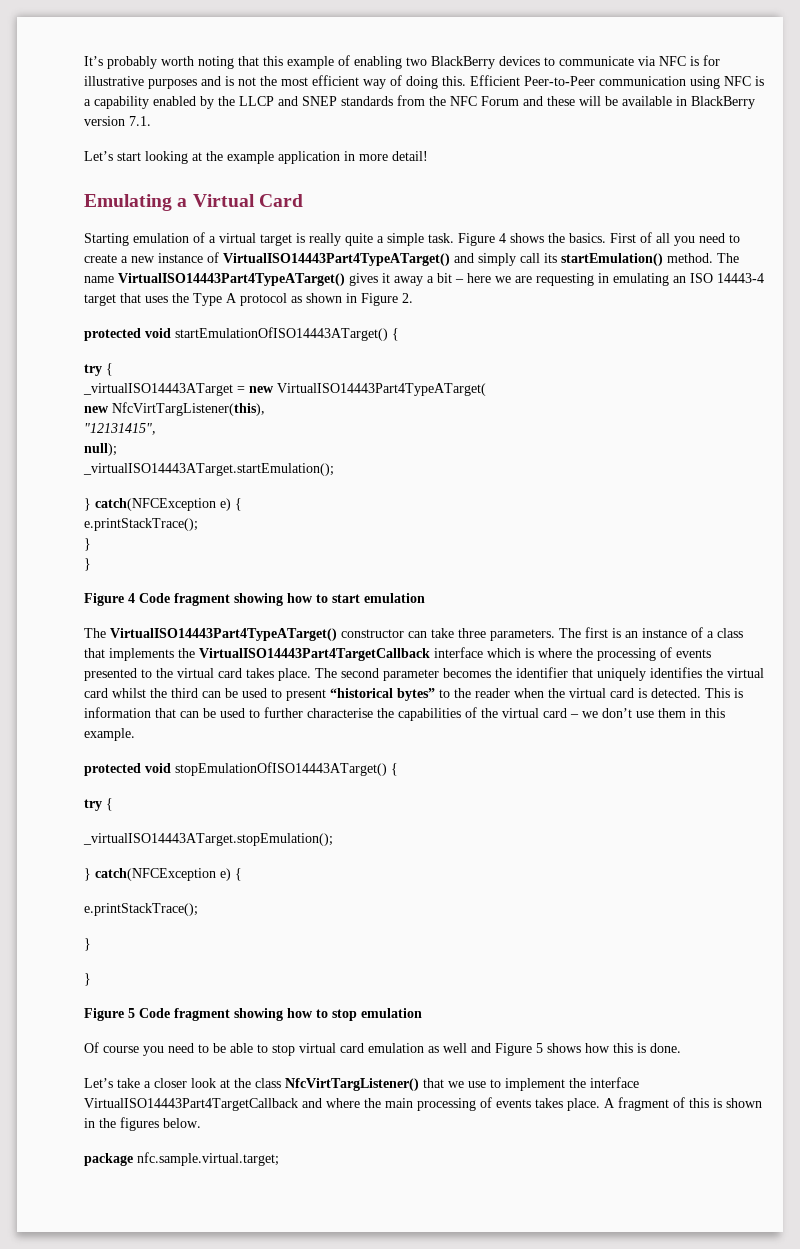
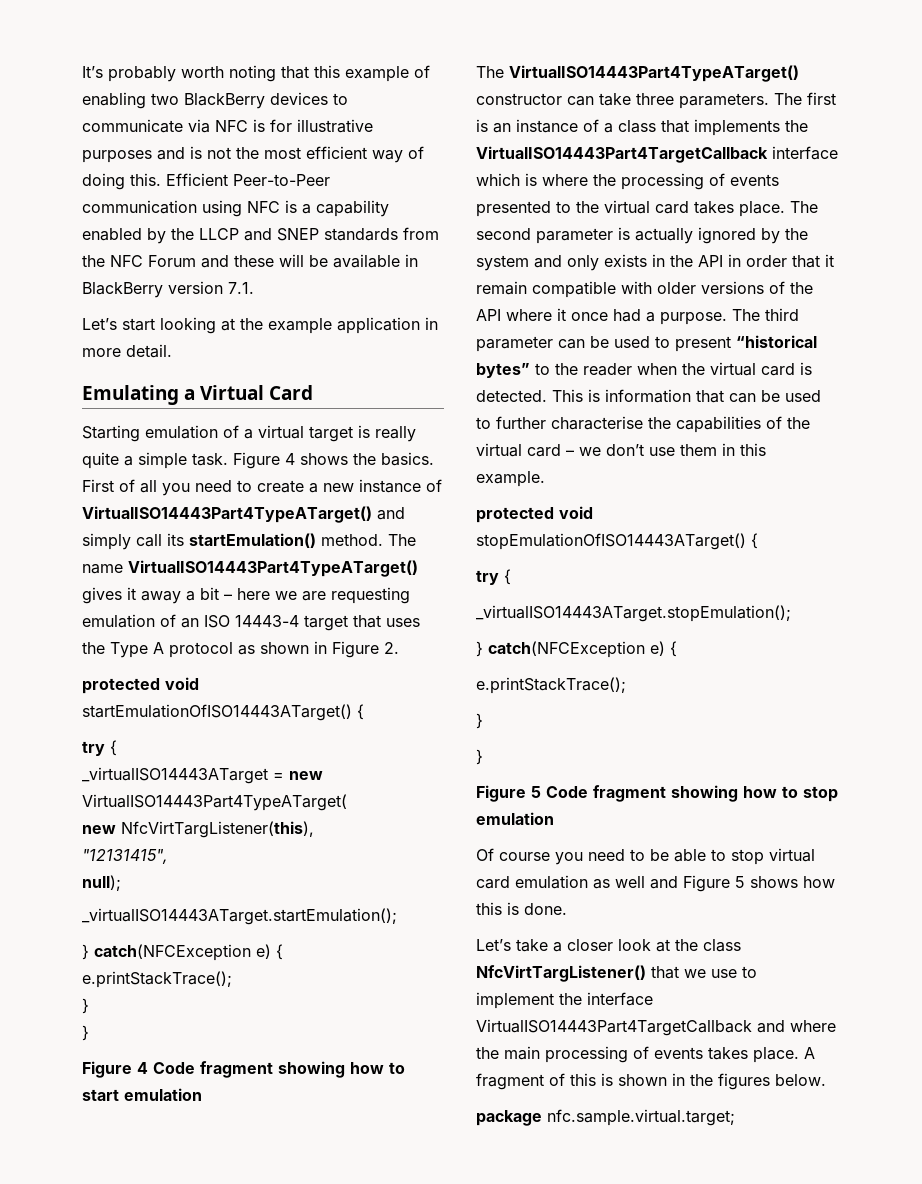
- Let’s start looking at the example application in more detail!
+ Let’s start looking at the example application in more detail.
- The name VirtualISO14443Part4TypeATarget() gives it away a bit – here we are requesting in emulating an ISO 14443-4 target that uses the Type A protocol as shown in Figure 2.
+ The name VirtualISO14443Part4TypeATarget() gives it away a bit – here we are requesting emulation of an ISO 14443-4 target that uses the Type A protocol as shown in Figure 2.
- The second parameter becomes the identifier that uniquely identifies the virtual card whilst the third can be used to present “historical bytes” to the reader when the virtual card is detected.
+ The second parameter is actually ignored by the system and only exists in the API in order that it remain compatible with older versions of the API where it once had a purpose. The third parameter can be used to present “historical bytes” to the reader when the virtual card is detected.

